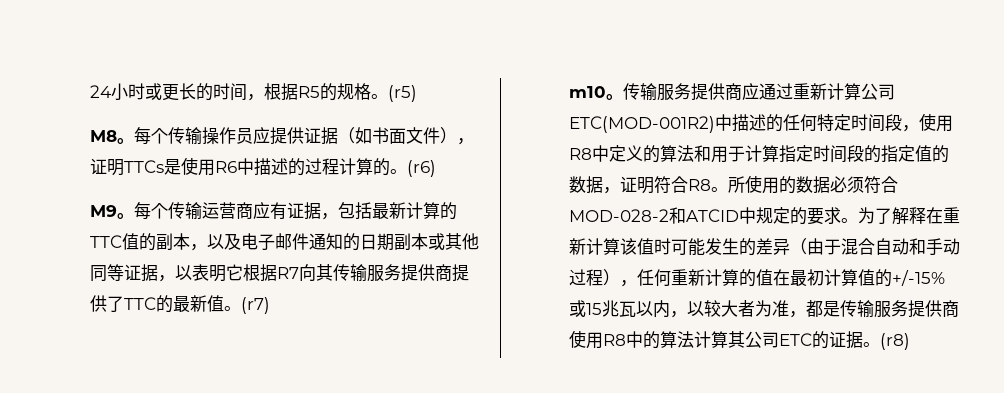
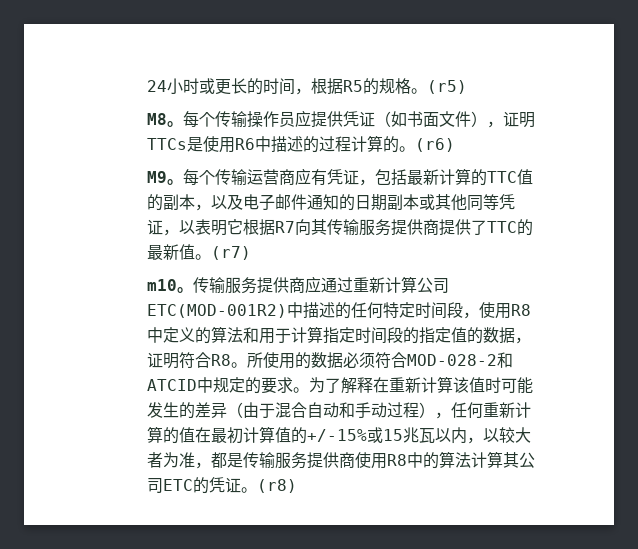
- 每个传输操作员应提供证据（如书面文件），证明TTCs是使用R6中描述的过程计算的。
+ 每个传输操作员应提供凭证（如书面文件），证明TTCs是使用R6中描述的过程计算的。
- 每个传输运营商应有证据，包括最新计算的TTC值的副本，以及电子邮件通知的日期副本或其他同等证据，以表明它根据R7向其传输服务提供商提供了TTC的最新值。
+ 每个传输运营商应有凭证，包括最新计算的TTC值的副本，以及电子邮件通知的日期副本或其他同等凭证，以表明它根据R7向其传输服务提供商提供了TTC的最新值。
- 为了解释在重新计算该值时可能发生的差异（由于混合自动和手动过程），任何重新计算的值在最初计算值的+/-15%或15兆瓦以内，以较大者为准，都是传输服务提供商使用R8中的算法计算其公司ETC的证据。
+ 为了解释在重新计算该值时可能发生的差异（由于混合自动和手动过程），任何重新计算的值在最初计算值的+/-15%或15兆瓦以内，以较大者为准，都是传输服务提供商使用R8中的算法计算其公司ETC的凭证。

